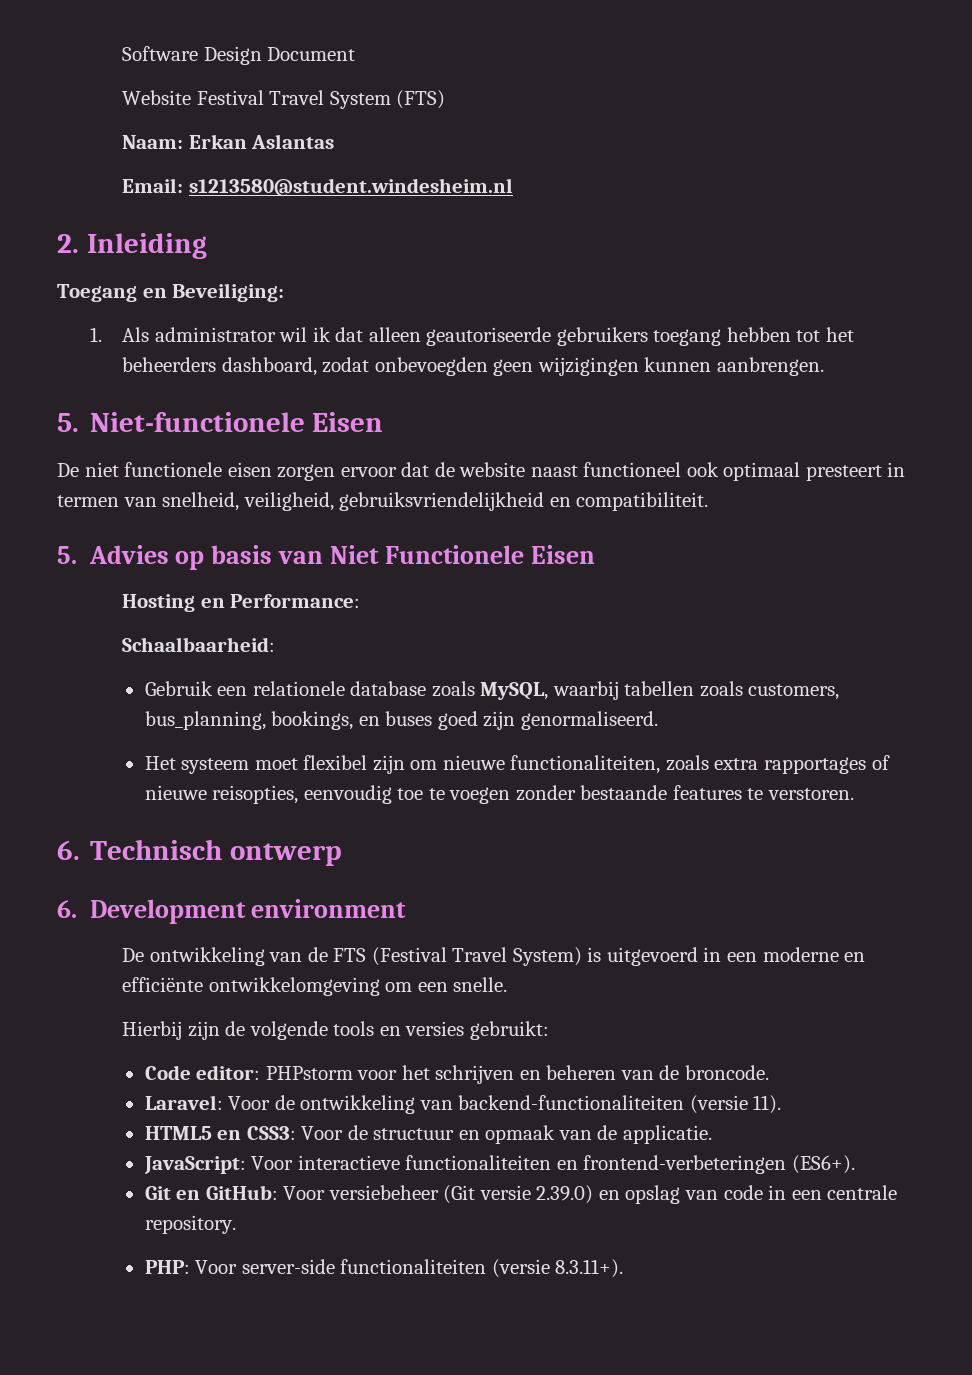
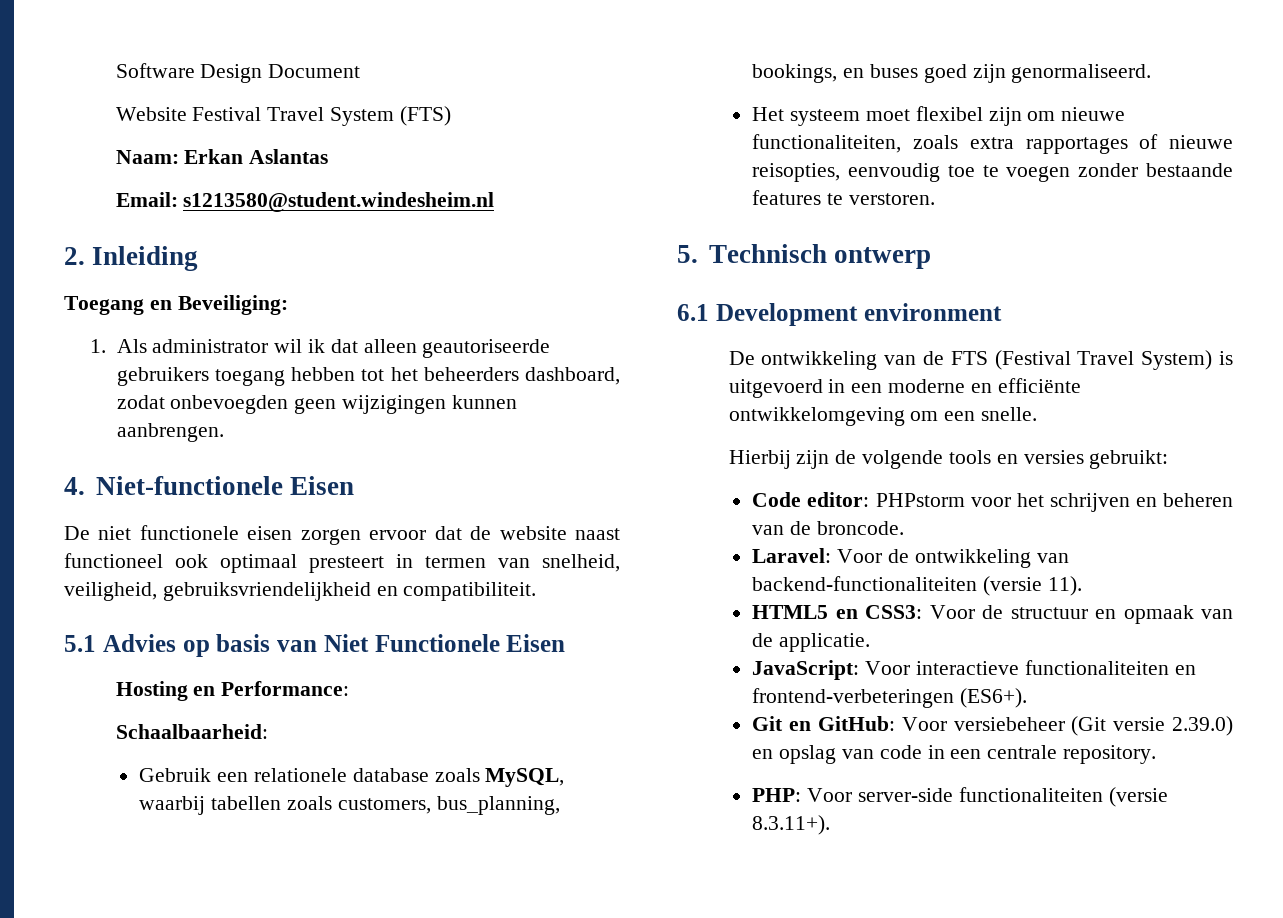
- 5. Niet-functionele Eisen
+ 4. Niet-functionele Eisen
- 5. Advies op basis van Niet Functionele Eisen
+ 5.1 Advies op basis van Niet Functionele Eisen
- 6. Technisch ontwerp
+ 5. Technisch ontwerp
- 6. Development environment
+ 6.1 Development environment

